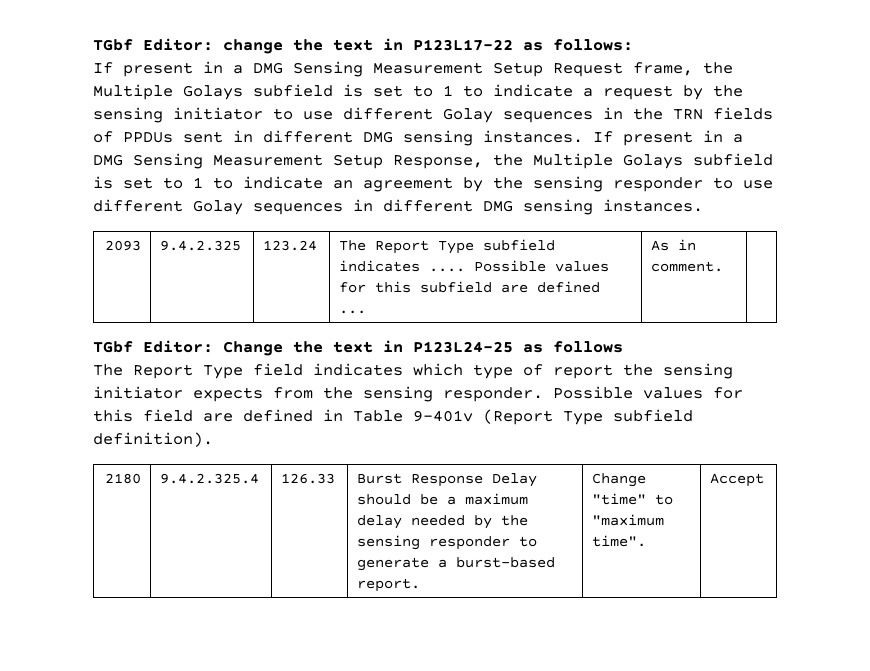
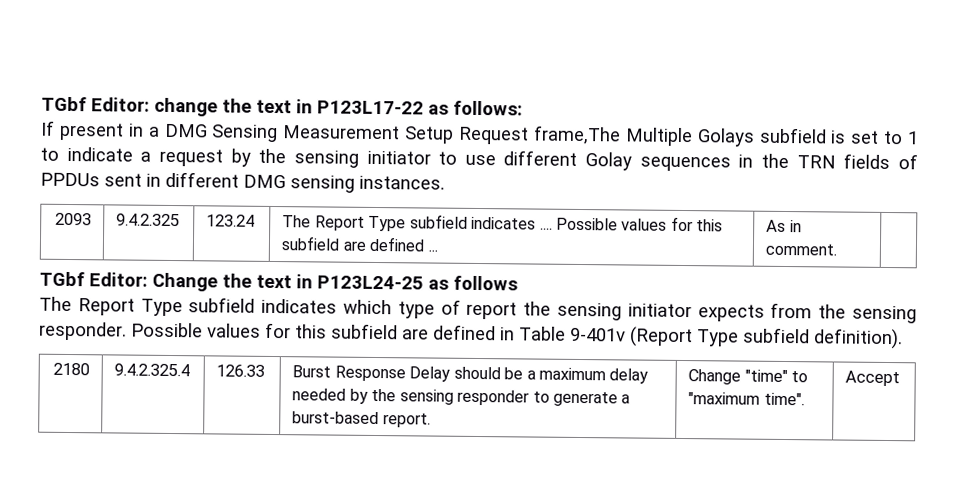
- If present in a DMG Sensing Measurement Setup Request frame, the Multiple Golays subfield is set to 1 to indicate a request by the sensing initiator to use different Golay sequences in the TRN fields of PPDUs sent in different DMG sensing instances. If present in a DMG Sensing Measurement Setup Response, the Multiple Golays subfield is set to 1 to indicate an agreement by the sensing responder to use different Golay sequences in different DMG sensing instances.
+ If present in a DMG Sensing Measurement Setup Request frame,The Multiple Golays subfield is set to 1 to indicate a request by the sensing initiator to use different Golay sequences in the TRN fields of PPDUs sent in different DMG sensing instances.
- The Report Type field indicates which type of report the sensing initiator expects from the sensing responder.
+ The Report Type subfield indicates which type of report the sensing initiator expects from the sensing responder.
- Possible values for this field are defined in Table 9-401v (Report Type subfield definition).
+ Possible values for this subfield are defined in Table 9-401v (Report Type subfield definition).

